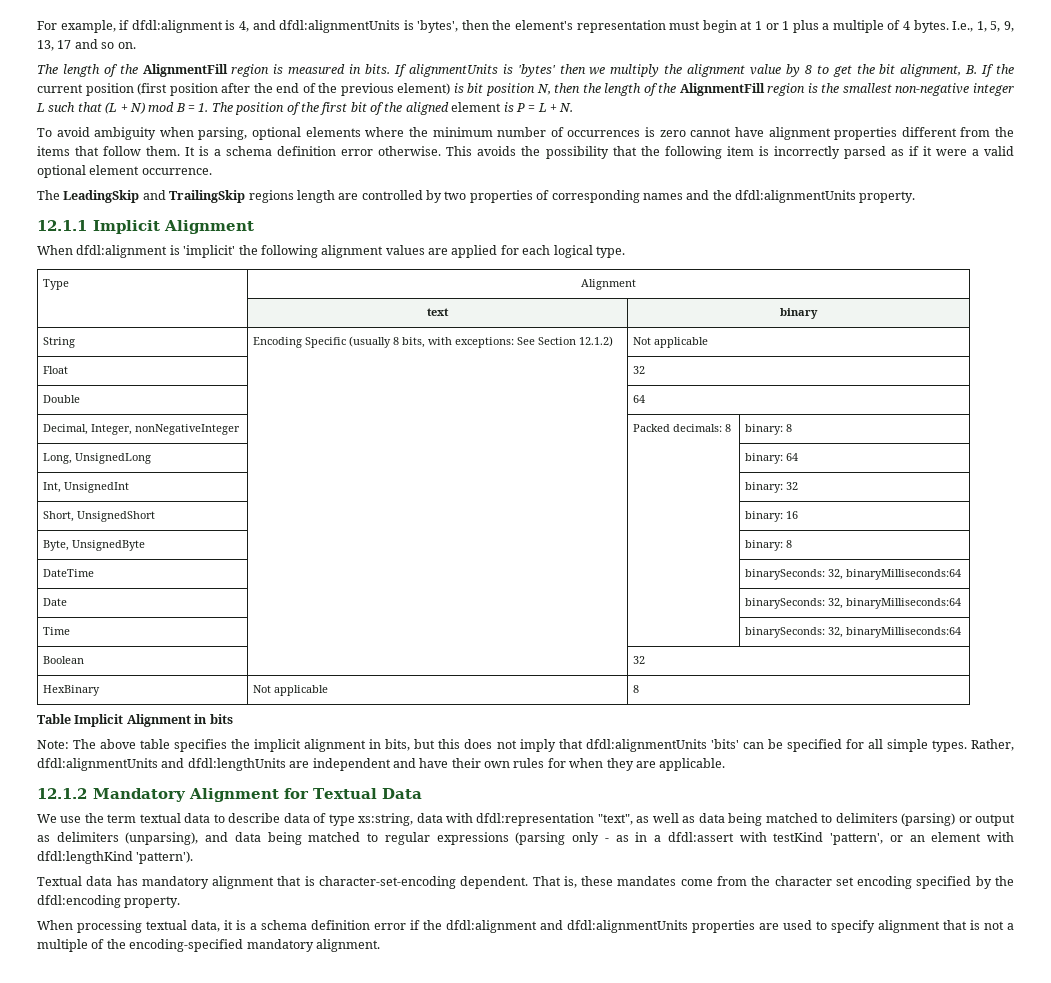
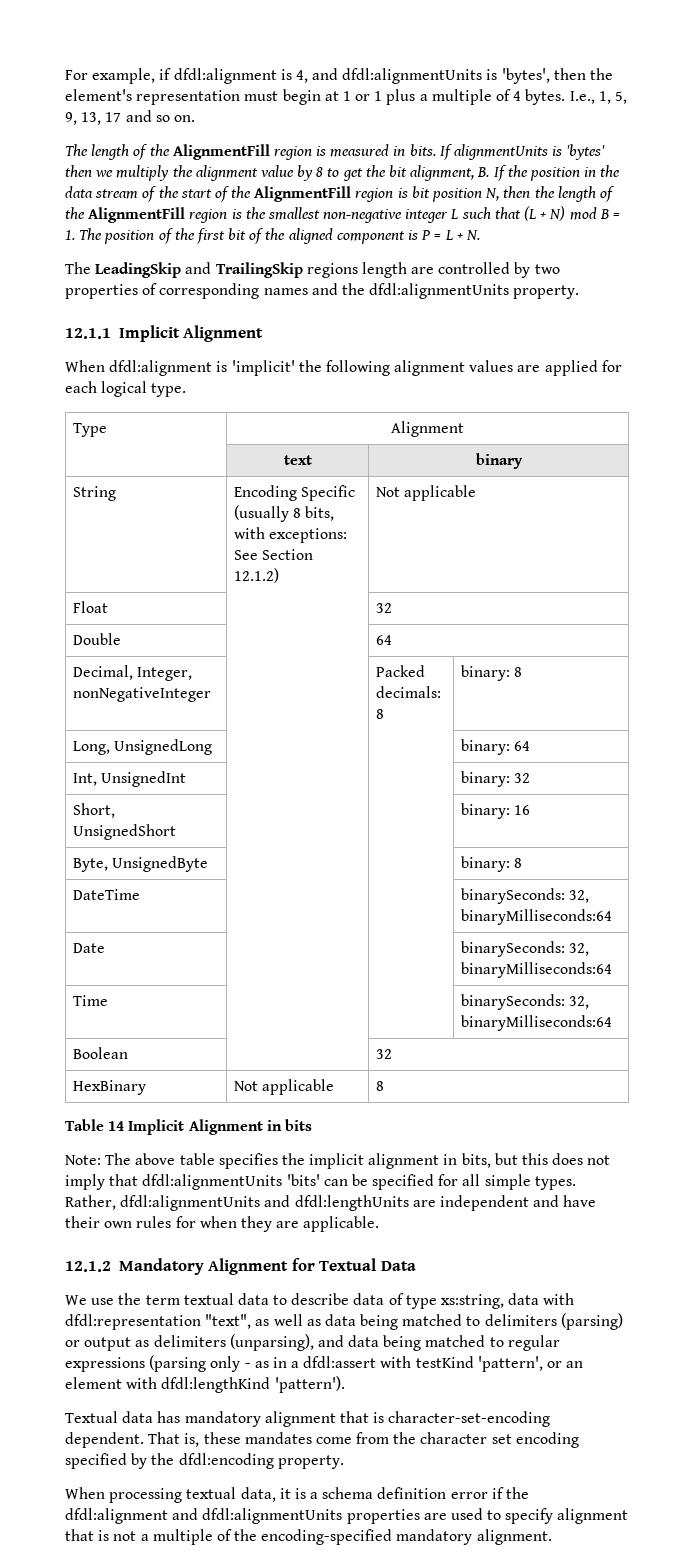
- If alignmentUnits is 'bytes' then we multiply the alignment value by 8 to get the bit alignment, B. If the current position (first position after the end of the previous element) is bit position N, then the length of the AlignmentFill region is the smallest non-negative integer L such that (L + N) mod B = 1. The position of the first bit of the aligned element is P = L + N.
+ If alignmentUnits is 'bytes' then we multiply the alignment value by 8 to get the bit alignment, B. If the position in the data stream of the start of the AlignmentFill region is bit position N, then the length of the AlignmentFill region is the smallest non-negative integer L such that (L + N) mod B = 1. The position of the first bit of the aligned component is P = L + N.
- To avoid ambiguity when parsing, optional elements where the minimum number of occurrences is zero cannot have alignment properties different from the items that follow them. It is a schema definition error otherwise. This avoids the possibility that the following item is incorrectly parsed as if it were a valid optional element occurrence.
- Table Implicit Alignment in bits
+ Table 14 Implicit Alignment in bits

